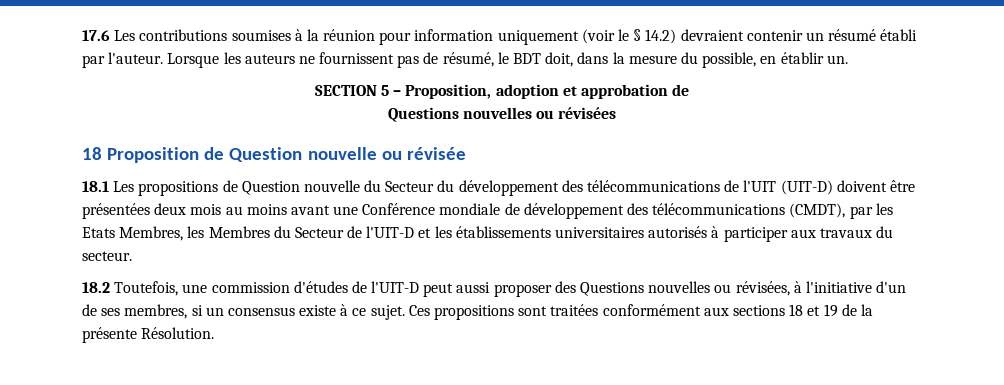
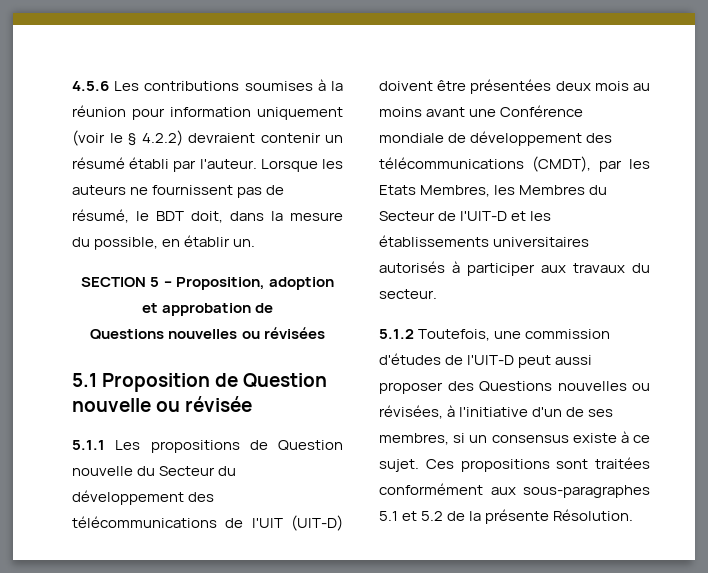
- 17.6 Les contributions soumises à la réunion pour information uniquement (voir le § 14.2) devraient contenir un résumé établi par l'auteur.
+ 4.5.6 Les contributions soumises à la réunion pour information uniquement (voir le § 4.2.2) devraient contenir un résumé établi par l'auteur.
- 18 Proposition de Question nouvelle ou révisée
+ 5.1 Proposition de Question nouvelle ou révisée
- 18.1 Les propositions de Question nouvelle du Secteur du développement des télécommunications de l'UIT (UIT-D) doivent être présentées deux mois au moins avant une Conférence mondiale de développement des télécommunications (CMDT), par les Etats Membres, les Membres du Secteur de l'UIT-D et les établissements universitaires autorisés à participer aux travaux du secteur.
+ 5.1.1 Les propositions de Question nouvelle du Secteur du développement des télécommunications de l'UIT (UIT-D) doivent être présentées deux mois au moins avant une Conférence mondiale de développement des télécommunications (CMDT), par les Etats Membres, les Membres du Secteur de l'UIT-D et les établissements universitaires autorisés à participer aux travaux du secteur.
- 18.2 Toutefois, une commission d'études de l'UIT-D peut aussi proposer des Questions nouvelles ou révisées, à l'initiative d'un de ses membres, si un consensus existe à ce sujet.
+ 5.1.2 Toutefois, une commission d'études de l'UIT-D peut aussi proposer des Questions nouvelles ou révisées, à l'initiative d'un de ses membres, si un consensus existe à ce sujet.
- Ces propositions sont traitées conformément aux sections 18 et 19 de la présente Résolution.
+ Ces propositions sont traitées conformément aux sous-paragraphes 5.1 et 5.2 de la présente Résolution.

